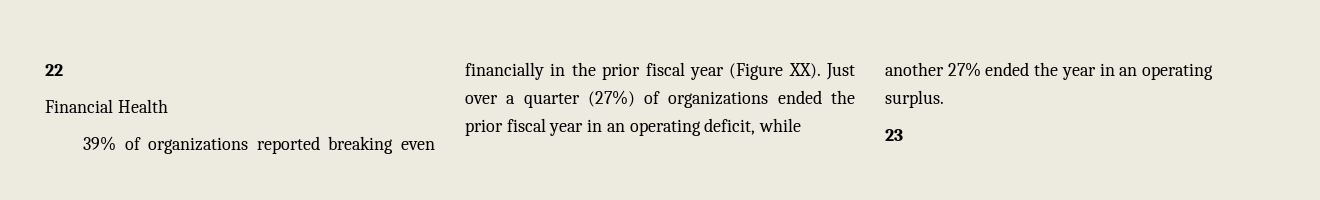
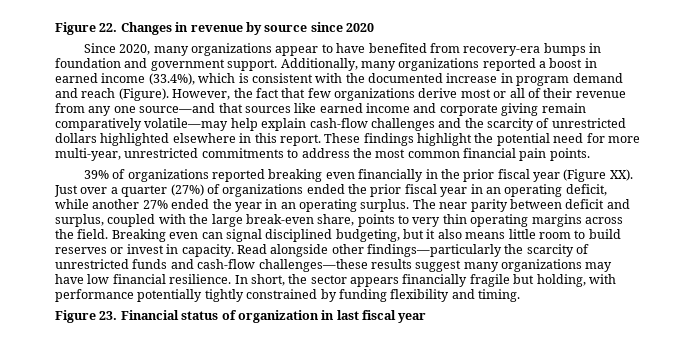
- 22
- Financial Health
+ Figure 22. Changes in revenue by source since 2020
+ Since 2020, many organizations appear to have benefited from recovery-era bumps in foundation and government support. Additionally, many organizations reported a boost in earned income (33.4%), which is consistent with the documented increase in program demand and reach (Figure). However, the fact that few organizations derive most or all of their revenue from any one source—and that sources like earned income and corporate giving remain comparatively volatile—may help explain cash-flow challenges and the scarcity of unrestricted dollars highlighted elsewhere in this report. These findings highlight the potential need for more multi-year, unrestricted commitments to address the most common financial pain points.
- 39% of organizations reported breaking even financially in the prior fiscal year (Figure XX). Just over a quarter (27%) of organizations ended the prior fiscal year in an operating deficit, while another 27% ended the year in an operating surplus.
- 23
+ 39% of organizations reported breaking even financially in the prior fiscal year (Figure XX). Just over a quarter (27%) of organizations ended the prior fiscal year in an operating deficit, while another 27% ended the year in an operating surplus. The near parity between deficit and surplus, coupled with the large break-even share, points to very thin operating margins across the field. Breaking even can signal disciplined budgeting, but it also means little room to build reserves or invest in capacity. Read alongside other findings—particularly the scarcity of unrestricted funds and cash-flow challenges—these results suggest many organizations may have low financial resilience. In short, the sector appears financially fragile but holding, with performance potentially tightly constrained by funding flexibility and timing.
+ Figure 23. Financial status of organization in last fiscal year

